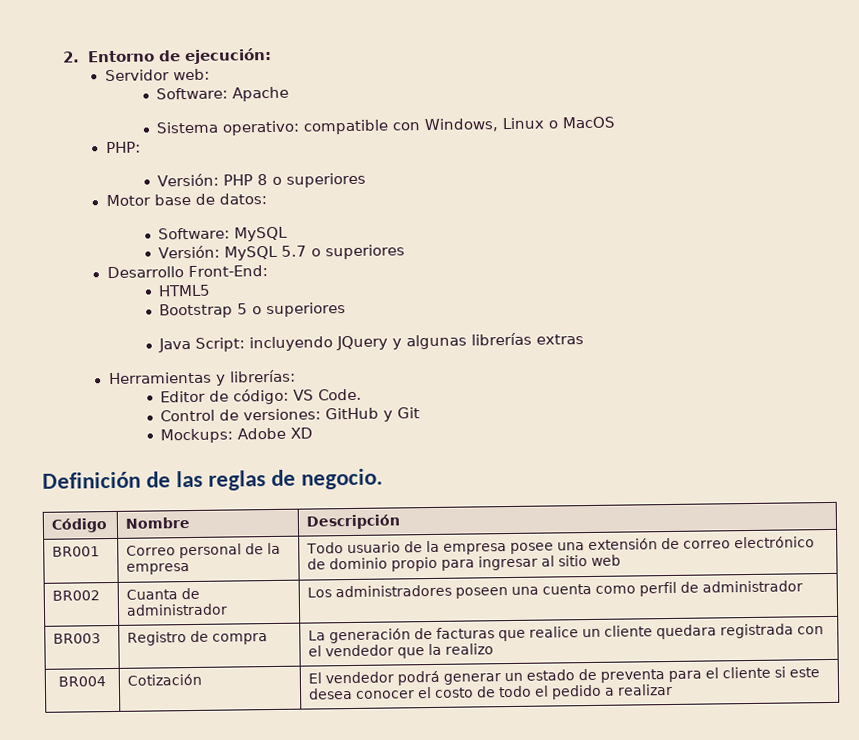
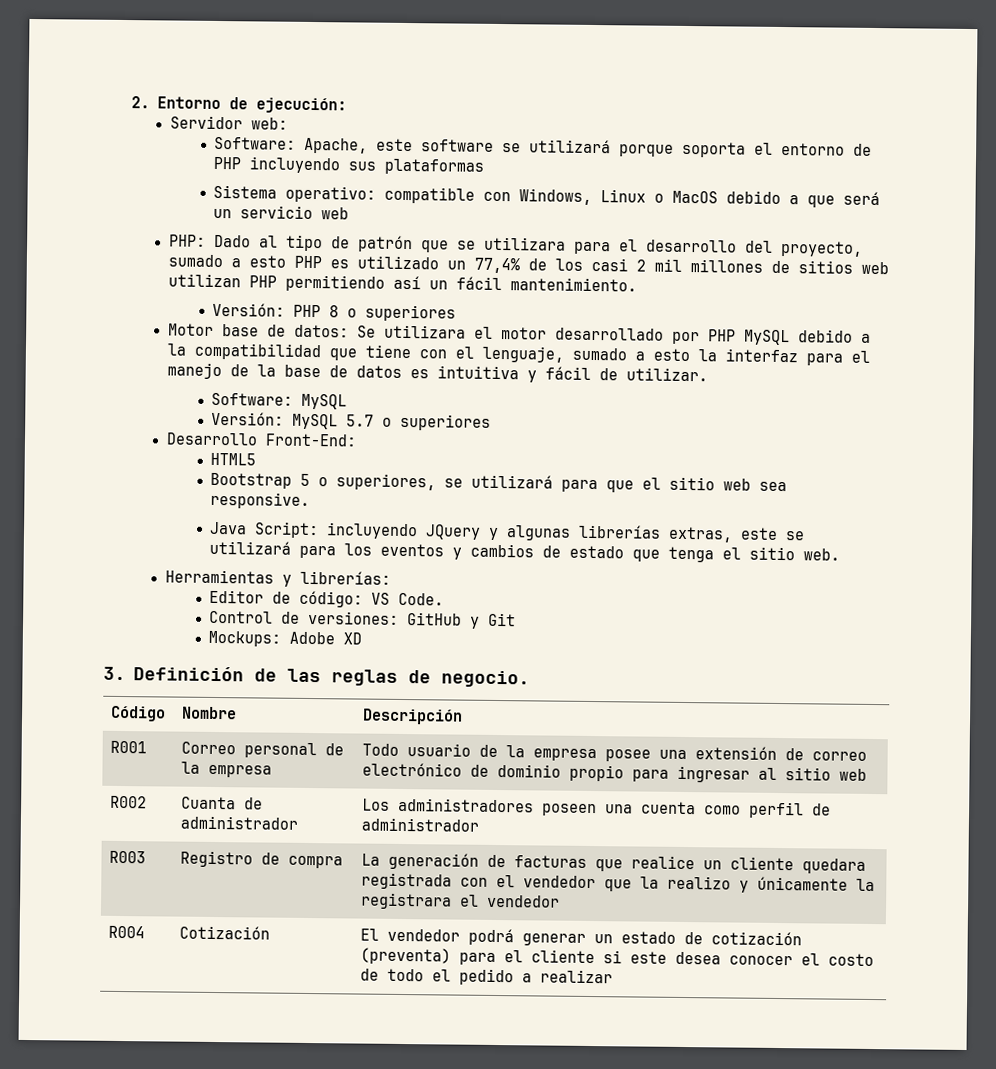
- Software: Apache
+ Software: Apache, este software se utilizará porque soporta el entorno de PHP incluyendo sus plataformas
- Sistema operativo: compatible con Windows, Linux o MacOS
- PHP:
+ Sistema operativo: compatible con Windows, Linux o MacOS debido a que será un servicio web
+ PHP: Dado al tipo de patrón que se utilizara para el desarrollo del proyecto, sumado a esto PHP es utilizado un 77,4% de los casi 2 mil millones de sitios web utilizan PHP permitiendo así un fácil mantenimiento.
- Motor base de datos:
+ Motor base de datos: Se utilizara el motor desarrollado por PHP MySQL debido a la compatibilidad que tiene con el lenguaje, sumado a esto la interfaz para el manejo de la base de datos es intuitiva y fácil de utilizar.
- Bootstrap 5 o superiores
+ Bootstrap 5 o superiores, se utilizará para que el sitio web sea responsive.
- Java Script: incluyendo JQuery y algunas librerías extras
+ Java Script: incluyendo JQuery y algunas librerías extras, este se utilizará para los eventos y cambios de estado que tenga el sitio web.
- Definición de las reglas de negocio.
+ 3. Definición de las reglas de negocio.
- BR001 | Correo personal de la empresa | Todo usuario de la empresa posee una extensión de correo electrónico de dominio propio para ingresar al sitio web
+ R001 | Correo personal de la empresa | Todo usuario de la empresa posee una extensión de correo electrónico de dominio propio para ingresar al sitio web
- BR002 | Cuanta de administrador | Los administradores poseen una cuenta como perfil de administrador
+ R002 | Cuanta de administrador | Los administradores poseen una cuenta como perfil de administrador
- BR003 | Registro de compra | La generación de facturas que realice un cliente quedara registrada con el vendedor que la realizo
- BR004 | Cotización | El vendedor podrá generar un estado de preventa para el cliente si este desea conocer el costo de todo el pedido a realizar
+ R003 | Registro de compra | La generación de facturas que realice un cliente quedara registrada con el vendedor que la realizo y únicamente la registrara el vendedor
+ R004 | Cotización | El vendedor podrá generar un estado de cotización (preventa) para el cliente si este desea conocer el costo de todo el pedido a realizar

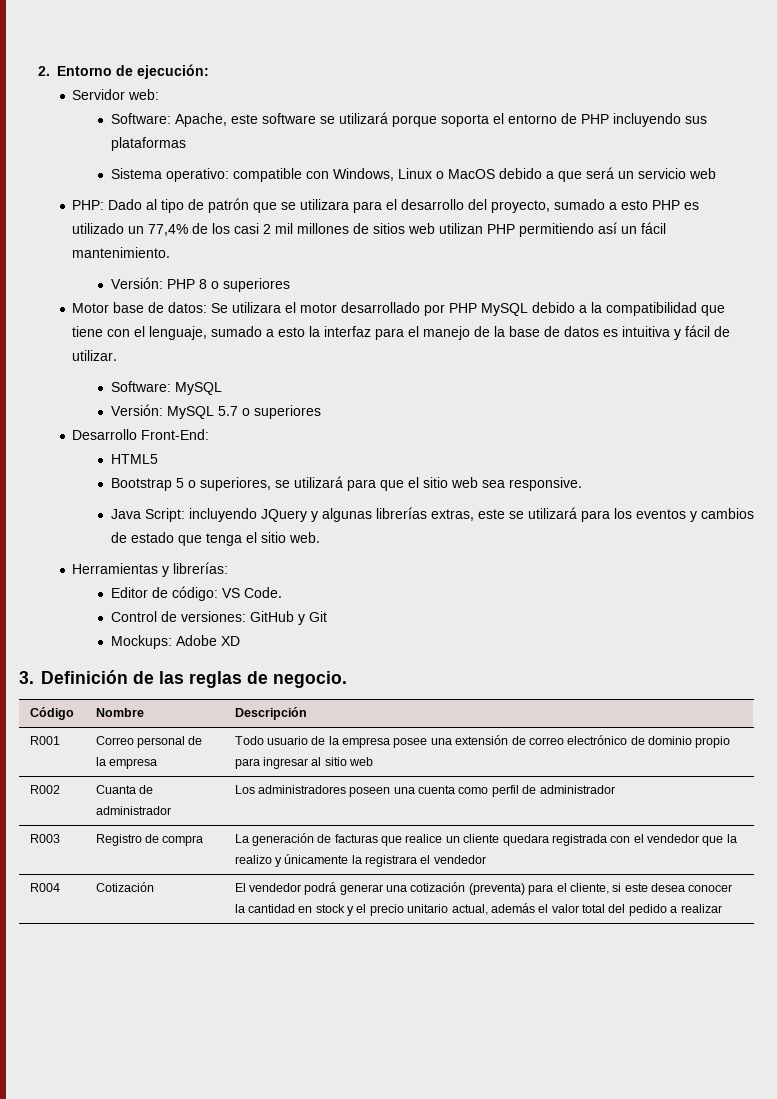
- R004 | Cotización | El vendedor podrá generar un estado de cotización (preventa) para el cliente si este desea conocer el costo de todo el pedido a realizar
+ R004 | Cotización | El vendedor podrá generar una cotización (preventa) para el cliente, si este desea conocer la cantidad en stock y el precio unitario actual, además el valor total del pedido a realizar

